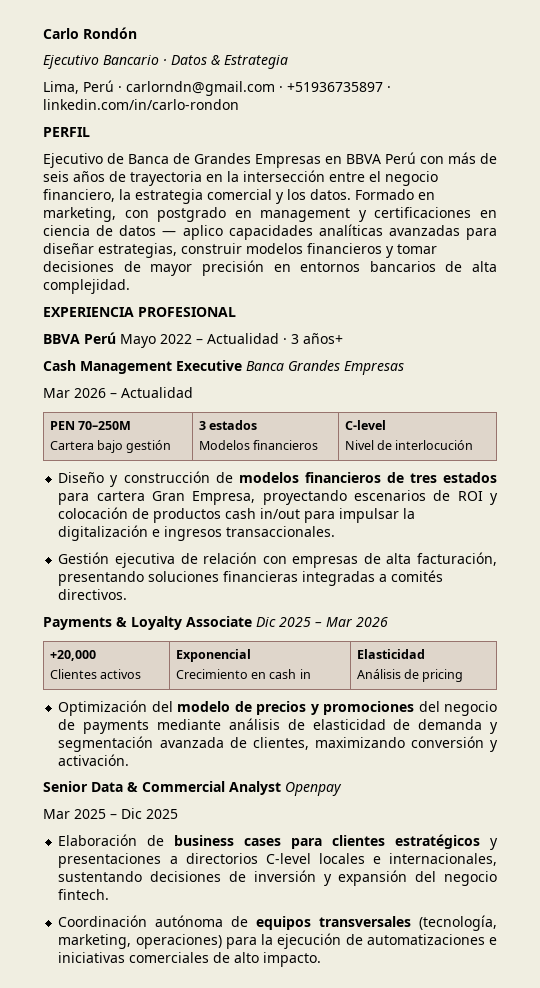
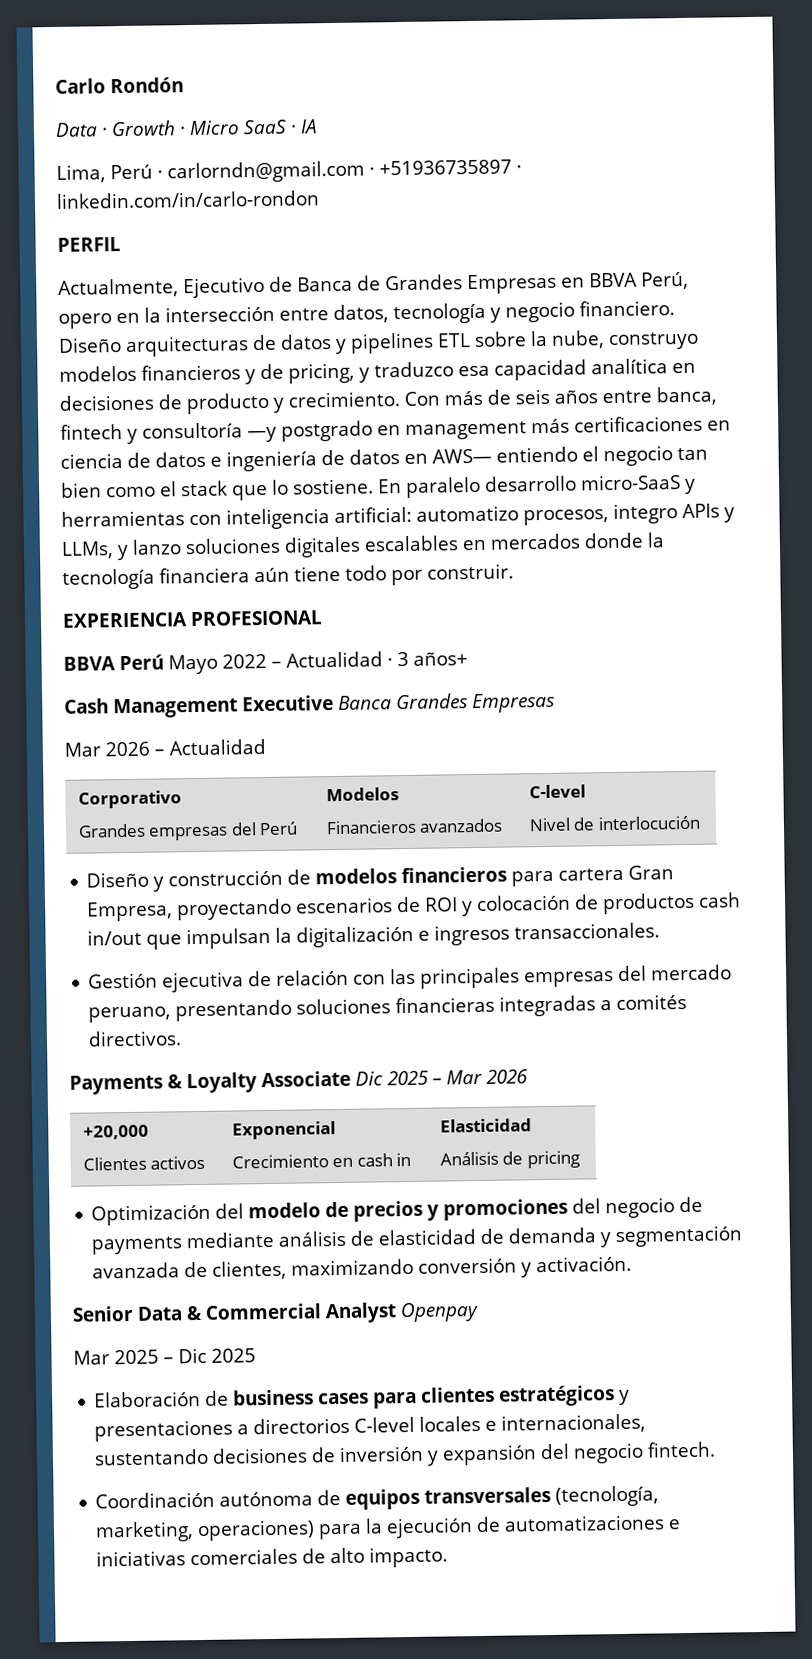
- Ejecutivo Bancario · Datos & Estrategia
+ Data · Growth · Micro SaaS · IA
- Ejecutivo de Banca de Grandes Empresas en BBVA Perú con más de seis años de trayectoria en la intersección entre el negocio financiero, la estrategia comercial y los datos. Formado en marketing, con postgrado en management y certificaciones en ciencia de datos — aplico capacidades analíticas avanzadas para diseñar estrategias, construir modelos financieros y tomar decisiones de mayor precisión en entornos bancarios de alta complejidad.
+ Actualmente, Ejecutivo de Banca de Grandes Empresas en BBVA Perú, opero en la intersección entre datos, tecnología y negocio financiero. Diseño arquitecturas de datos y pipelines ETL sobre la nube, construyo modelos financieros y de pricing, y traduzco esa capacidad analítica en decisiones de producto y crecimiento. Con más de seis años entre banca, fintech y consultoría —y postgrado en management más certificaciones en ciencia de datos e ingeniería de datos en AWS— entiendo el negocio tan bien como el stack que lo sostiene. En paralelo desarrollo micro-SaaS y herramientas con inteligencia artificial: automatizo procesos, integro APIs y LLMs, y lanzo soluciones digitales escalables en mercados donde la tecnología financiera aún tiene todo por construir.
- PEN 70–250M
- Cartera bajo gestión | 3 estados
- Modelos financieros | C-level
+ Corporativo
+ Grandes empresas del Perú | Modelos
+ Financieros avanzados | C-level
- Diseño y construcción de modelos financieros de tres estados para cartera Gran Empresa, proyectando escenarios de ROI y colocación de productos cash in/out para impulsar la digitalización e ingresos transaccionales.
+ Diseño y construcción de modelos financieros para cartera Gran Empresa, proyectando escenarios de ROI y colocación de productos cash in/out que impulsan la digitalización e ingresos transaccionales.
- Gestión ejecutiva de relación con empresas de alta facturación, presentando soluciones financieras integradas a comités directivos.
+ Gestión ejecutiva de relación con las principales empresas del mercado peruano, presentando soluciones financieras integradas a comités directivos.

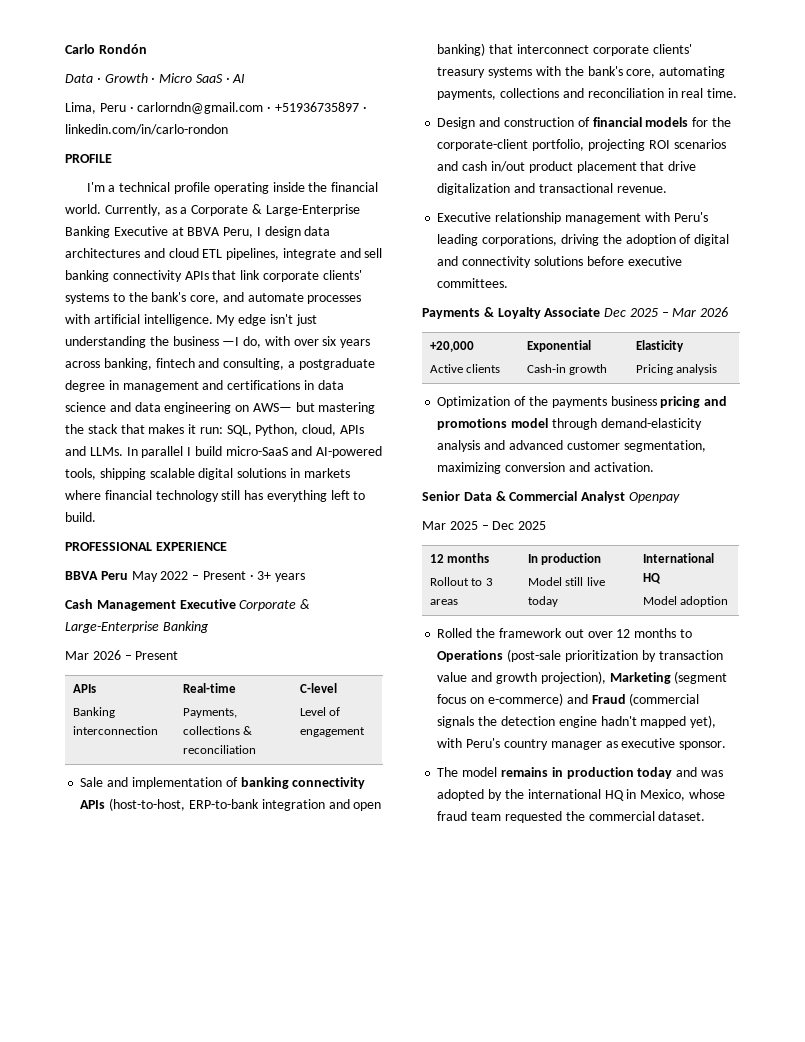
- Data · Growth · Micro SaaS · IA
+ Data · Growth · Micro SaaS · AI
- Lima, Perú · carlorndn@gmail.com · +51936735897 · linkedin.com/in/carlo-rondon
+ Lima, Peru · carlorndn@gmail.com · +51936735897 · linkedin.com/in/carlo-rondon
- PERFIL
- Actualmente, Ejecutivo de Banca de Grandes Empresas en BBVA Perú, opero en la intersección entre datos, tecnología y negocio financiero. Diseño arquitecturas de datos y pipelines ETL sobre la nube, construyo modelos financieros y de pricing, y traduzco esa capacidad analítica en decisiones de producto y crecimiento. Con más de seis años entre banca, fintech y consultoría —y postgrado en management más certificaciones en ciencia de datos e ingeniería de datos en AWS— entiendo el negocio tan bien como el stack que lo sostiene. En paralelo desarrollo micro-SaaS y herramientas con inteligencia artificial: automatizo procesos, integro APIs y LLMs, y lanzo soluciones digitales escalables en mercados donde la tecnología financiera aún tiene todo por construir.
- EXPERIENCIA PROFESIONAL
- BBVA Perú Mayo 2022 – Actualidad · 3 años+
+ PROFILE
+ I'm a technical profile operating inside the financial world. Currently, as a Corporate & Large-Enterprise Banking Executive at BBVA Peru, I design data architectures and cloud ETL pipelines, integrate and sell banking connectivity APIs that link corporate clients' systems to the bank's core, and automate processes with artificial intelligence. My edge isn't just understanding the business —I do, with over six years across banking, fintech and consulting, a postgraduate degree in management and certifications in data science and data engineering on AWS— but mastering the stack that makes it run: SQL, Python, cloud, APIs and LLMs. In parallel I build micro-SaaS and AI-powered tools, shipping scalable digital solutions in markets where financial technology still has everything left to build.
+ PROFESSIONAL EXPERIENCE
+ BBVA Peru May 2022 – Present · 3+ years
- Cash Management Executive Banca Grandes Empresas
+ Cash Management Executive Corporate & Large-Enterprise Banking
- Mar 2026 – Actualidad
- Corporativo
- Grandes empresas del Perú | Modelos
- Financieros avanzados | C-level
- Nivel de interlocución
- Diseño y construcción de modelos financieros para cartera Gran Empresa, proyectando escenarios de ROI y colocación de productos cash in/out que impulsan la digitalización e ingresos transaccionales.
- Gestión ejecutiva de relación con las principales empresas del mercado peruano, presentando soluciones financieras integradas a comités directivos.
+ Mar 2026 – Present
+ APIs
+ Banking interconnection | Real-time
+ Payments, collections & reconciliation | C-level
+ Level of engagement
+ Sale and implementation of banking connectivity APIs (host-to-host, ERP-to-bank integration and open banking) that interconnect corporate clients' treasury systems with the bank's core, automating payments, collections and reconciliation in real time.
+ Design and construction of financial models for the corporate-client portfolio, projecting ROI scenarios and cash in/out product placement that drive digitalization and transactional revenue.
+ Executive relationship management with Peru's leading corporations, driving the adoption of digital and connectivity solutions before executive committees.
- Payments & Loyalty Associate Dic 2025 – Mar 2026
+ Payments & Loyalty Associate Dec 2025 – Mar 2026
  +20,000
- Clientes activos | Exponencial
- Crecimiento en cash in | Elasticidad
- Análisis de pricing
- Optimización del modelo de precios y promociones del negocio de payments mediante análisis de elasticidad de demanda y segmentación avanzada de clientes, maximizando conversión y activación.
+ Active clients | Exponential
+ Cash-in growth | Elasticity
+ Pricing analysis
+ Optimization of the payments business pricing and promotions model through demand-elasticity analysis and advanced customer segmentation, maximizing conversion and activation.
- Mar 2025 – Dic 2025
- Elaboración de business cases para clientes estratégicos y presentaciones a directorios C-level locales e internacionales, sustentando decisiones de inversión y expansión del negocio fintech.
- Coordinación autónoma de equipos transversales (tecnología, marketing, operaciones) para la ejecución de automatizaciones e iniciativas comerciales de alto impacto.
+ Mar 2025 – Dec 2025
+ 12 months
+ Rollout to 3 areas | In production
+ Model still live today | International HQ
+ Model adoption
+ Rolled the framework out over 12 months to Operations (post-sale prioritization by transaction value and growth projection), Marketing (segment focus on e-commerce) and Fraud (commercial signals the detection engine hadn't mapped yet), with Peru's country manager as executive sponsor.
+ The model remains in production today and was adopted by the international HQ in Mexico, whose fraud team requested the commercial dataset.

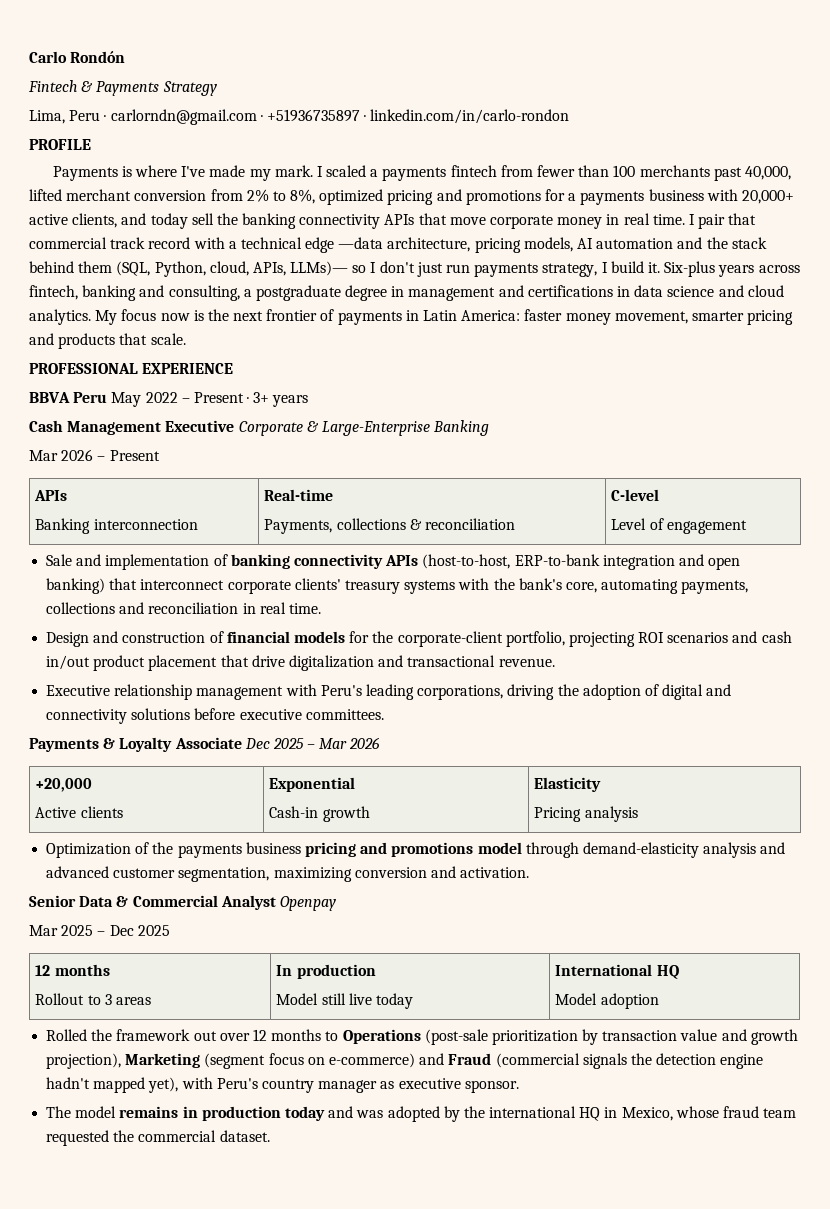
- Data · Growth · Micro SaaS · AI
+ Fintech & Payments Strategy
- I'm a technical profile operating inside the financial world. Currently, as a Corporate & Large-Enterprise Banking Executive at BBVA Peru, I design data architectures and cloud ETL pipelines, integrate and sell banking connectivity APIs that link corporate clients' systems to the bank's core, and automate processes with artificial intelligence. My edge isn't just understanding the business —I do, with over six years across banking, fintech and consulting, a postgraduate degree in management and certifications in data science and data engineering on AWS— but mastering the stack that makes it run: SQL, Python, cloud, APIs and LLMs. In parallel I build micro-SaaS and AI-powered tools, shipping scalable digital solutions in markets where financial technology still has everything left to build.
+ Payments is where I've made my mark. I scaled a payments fintech from fewer than 100 merchants past 40,000, lifted merchant conversion from 2% to 8%, optimized pricing and promotions for a payments business with 20,000+ active clients, and today sell the banking connectivity APIs that move corporate money in real time. I pair that commercial track record with a technical edge —data architecture, pricing models, AI automation and the stack behind them (SQL, Python, cloud, APIs, LLMs)— so I don't just run payments strategy, I build it. Six-plus years across fintech, banking and consulting, a postgraduate degree in management and certifications in data science and cloud analytics. My focus now is the next frontier of payments in Latin America: faster money movement, smarter pricing and products that scale.

